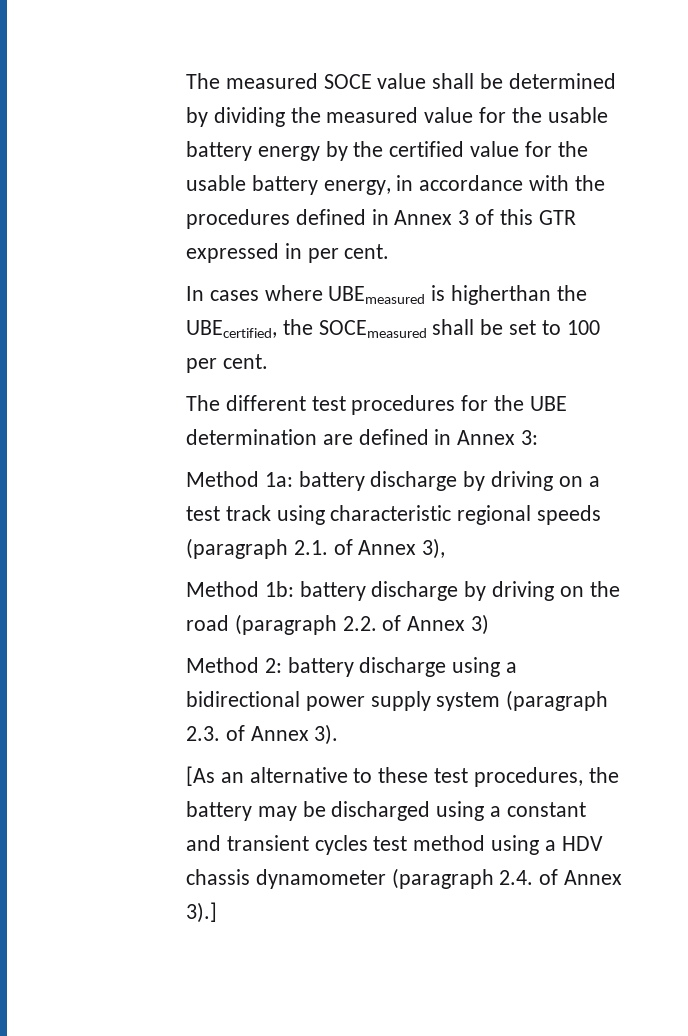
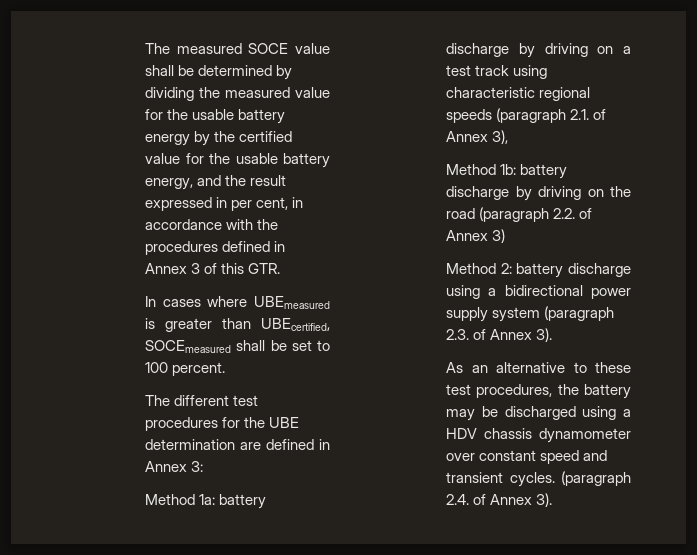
- The measured SOCE value shall be determined by dividing the measured value for the usable battery energy by the certified value for the usable battery energy, in accordance with the procedures defined in Annex 3 of this GTR expressed in per cent.
+ The measured SOCE value shall be determined by dividing the measured value for the usable battery energy by the certified value for the usable battery energy, and the result expressed in per cent, in accordance with the procedures defined in Annex 3 of this GTR.
- In cases where UBEmeasured is higherthan the UBEcertified, the SOCEmeasured shall be set to 100 per cent.
+ In cases where UBEmeasured is greater than UBEcertified, SOCEmeasured shall be set to 100 percent.
- [As an alternative to these test procedures, the battery may be discharged using a constant and transient cycles test method using a HDV chassis dynamometer (paragraph 2.4. of Annex 3).]
+ As an alternative to these test procedures, the battery may be discharged using a HDV chassis dynamometer over constant speed and transient cycles. (paragraph 2.4. of Annex 3).

